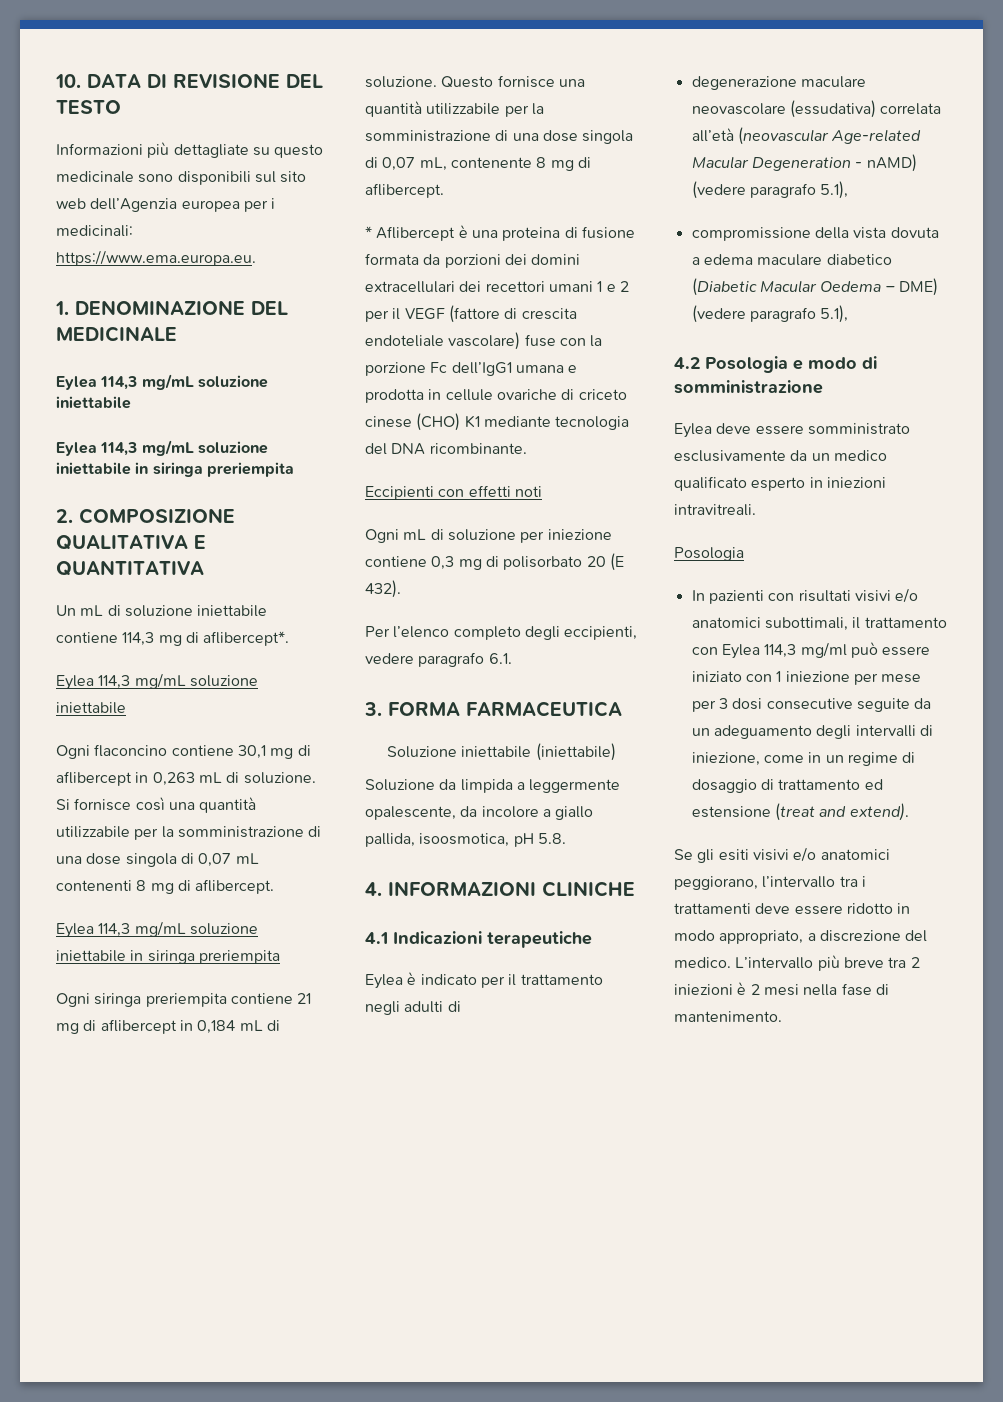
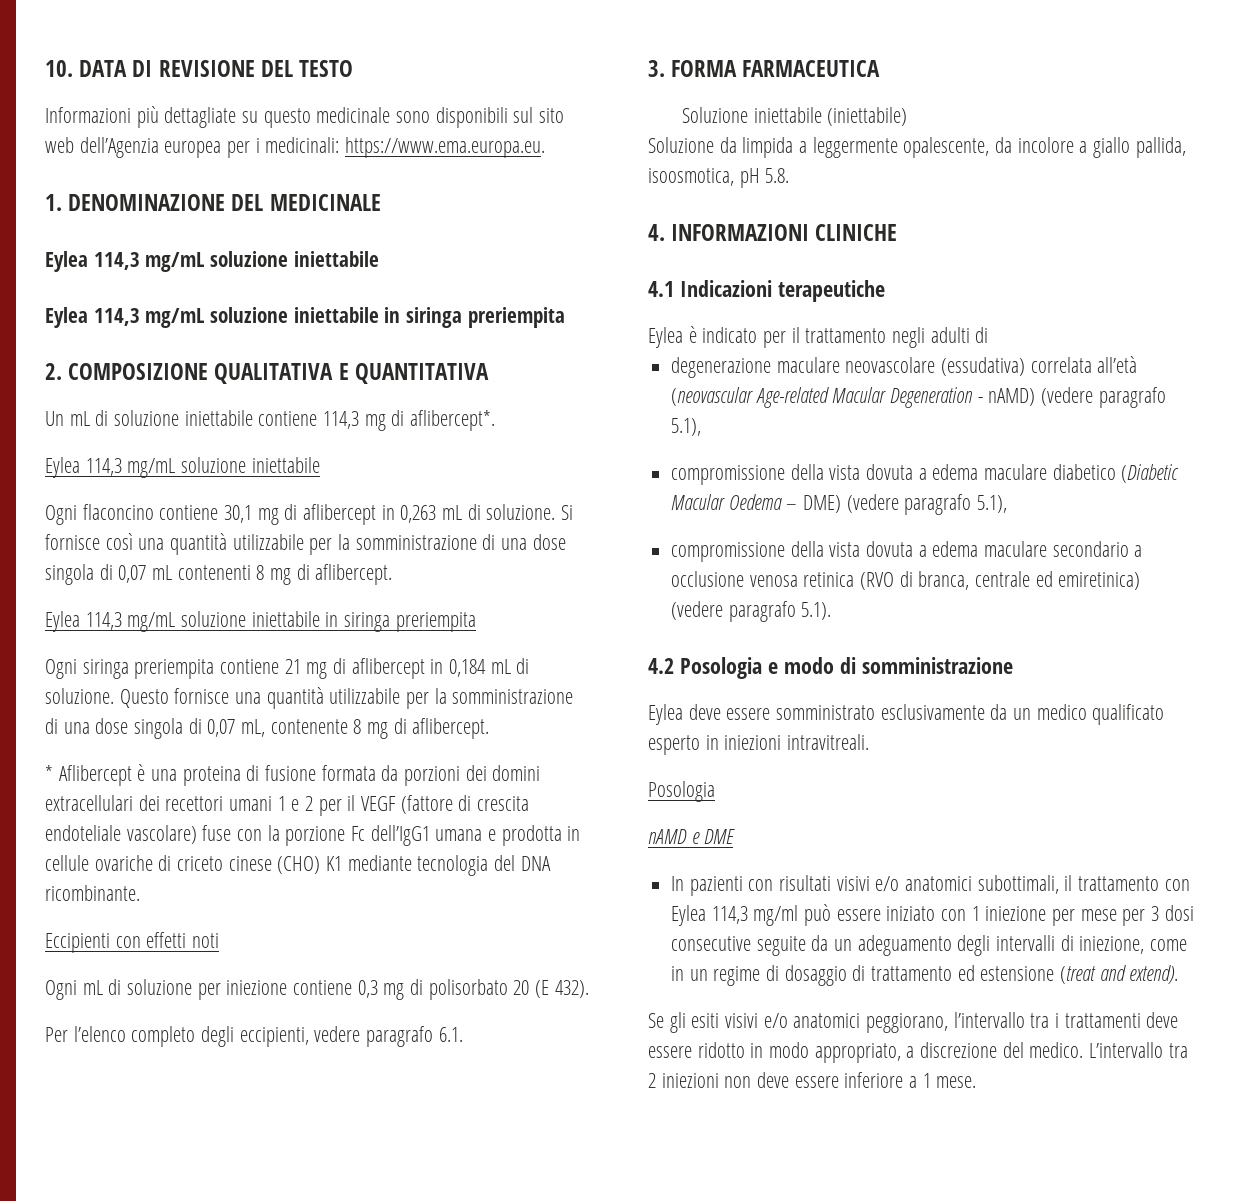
+ compromissione della vista dovuta a edema maculare secondario a occlusione venosa retinica (RVO di branca, centrale ed emiretinica) (vedere paragrafo 5.1).
+ nAMD e DME
- L’intervallo più breve tra 2 iniezioni è 2 mesi nella fase di mantenimento.
+ L’intervallo tra 2 iniezioni non deve essere inferiore a 1 mese.

